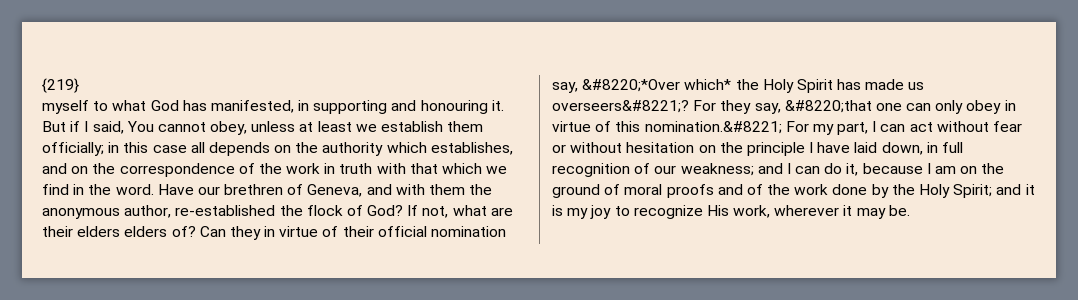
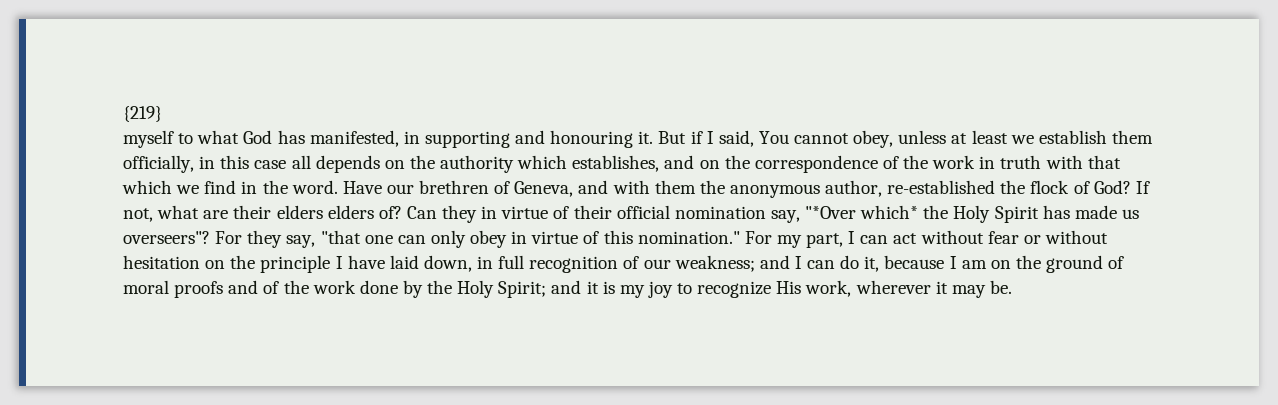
- But if I said, You cannot obey, unless at least we establish them officially; in this case all depends on the authority which establishes, and on the correspondence of the work in truth with that which we find in the word.
+ But if I said, You cannot obey, unless at least we establish them officially, in this case all depends on the authority which establishes, and on the correspondence of the work in truth with that which we find in the word.
- Can they in virtue of their official nomination say, &#8220;*Over which* the Holy Spirit has made us overseers&#8221;?
+ Can they in virtue of their official nomination say, "*Over which* the Holy Spirit has made us overseers"?
- For they say, &#8220;that one can only obey in virtue of this nomination.&#8221;
+ For they say, "that one can only obey in virtue of this nomination."

